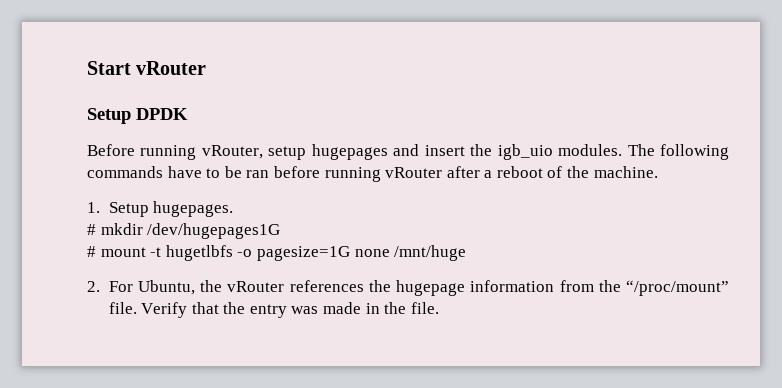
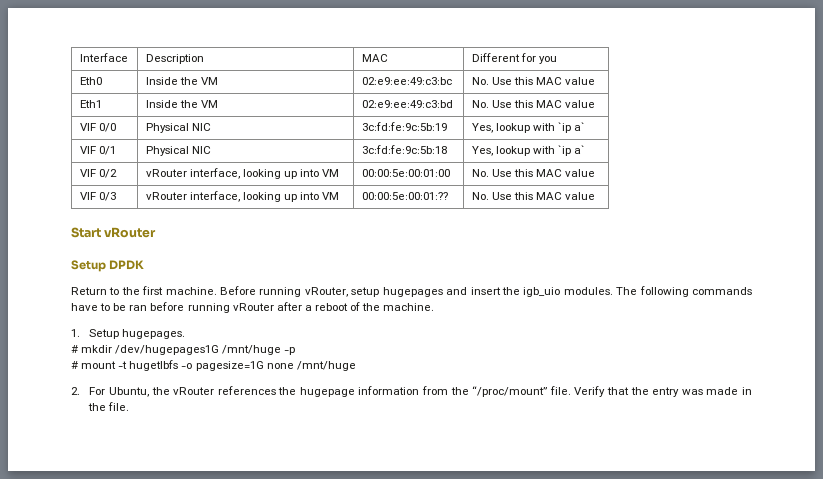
+ Interface | Description | MAC | Different for you
+ Eth0 | Inside the VM | 02:e9:ee:49:c3:bc | No. Use this MAC value
+ Eth1 | Inside the VM | 02:e9:ee:49:c3:bd | No. Use this MAC value
+ VIF 0/0 | Physical NIC | 3c:fd:fe:9c:5b:19 | Yes, lookup with `ip a`
+ VIF 0/1 | Physical NIC | 3c:fd:fe:9c:5b:18 | Yes, lookup with `ip a`
+ VIF 0/2 | vRouter interface, looking up into VM | 00:00:5e:00:01:00 | No. Use this MAC value
+ VIF 0/3 | vRouter interface, looking up into VM | 00:00:5e:00:01:?? | No. Use this MAC value
+ Return to the first machine.
- # mkdir /dev/hugepages1G
+ # mkdir /dev/hugepages1G /mnt/huge -p

